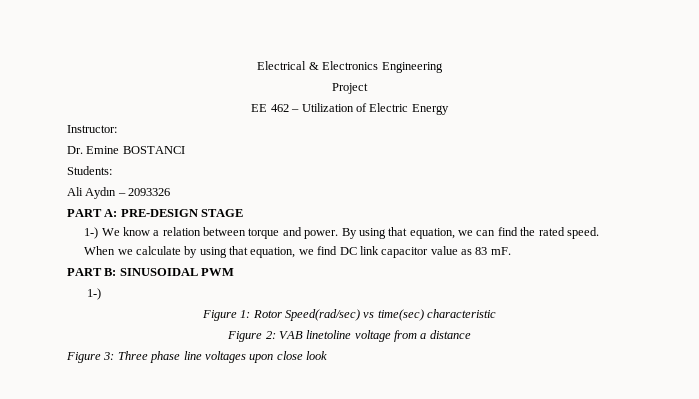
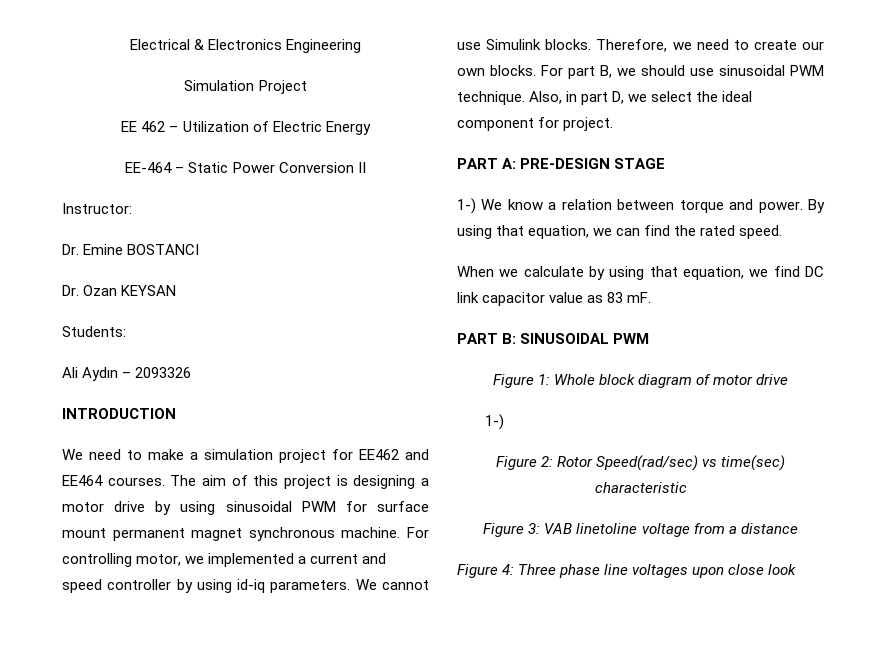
- Project
+ Simulation Project
+ EE-464 – Static Power Conversion II
+ Dr. Ozan KEYSAN
+ INTRODUCTION
+ We need to make a simulation project for EE462 and EE464 courses. The aim of this project is designing a motor drive by using sinusoidal PWM for surface mount permanent magnet synchronous machine. For controlling motor, we implemented a current and speed controller by using id-iq parameters. We cannot use Simulink blocks. Therefore, we need to create our own blocks. For part B, we should use sinusoidal PWM technique. Also, in part D, we select the ideal component for project.
+ Figure 1: Whole block diagram of motor drive
- Figure 1: Rotor Speed(rad/sec) vs time(sec) characteristic
+ Figure 2: Rotor Speed(rad/sec) vs time(sec) characteristic
- Figure 2: VAB linetoline voltage from a distance
+ Figure 3: VAB linetoline voltage from a distance
- Figure 3: Three phase line voltages upon close look
+ Figure 4: Three phase line voltages upon close look

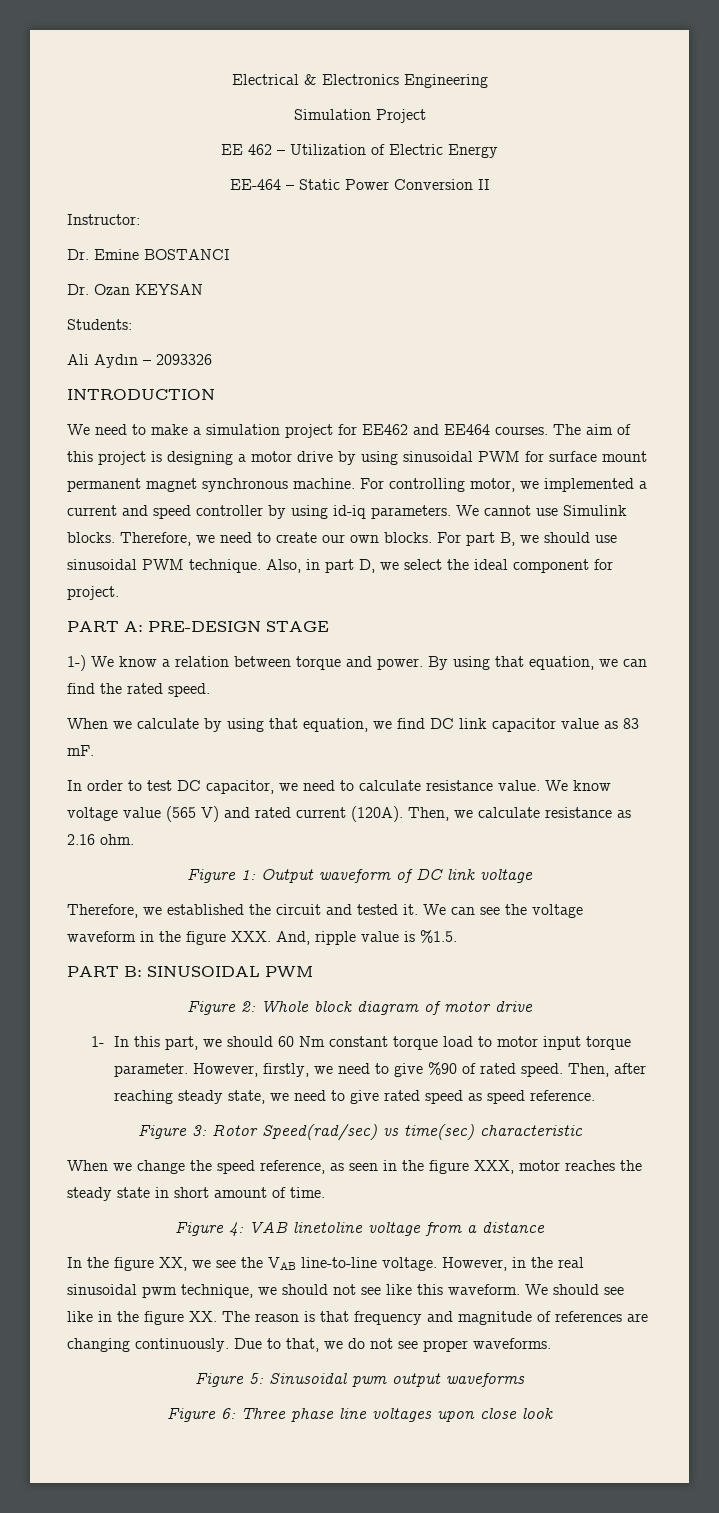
+ In order to test DC capacitor, we need to calculate resistance value. We know voltage value (565 V) and rated current (120A). Then, we calculate resistance as 2.16 ohm.
+ Figure 1: Output waveform of DC link voltage
+ Therefore, we established the circuit and tested it. We can see the voltage waveform in the figure XXX. And, ripple value is %1.5.
- Figure 1: Whole block diagram of motor drive
- 1-)
- Figure 2: Rotor Speed(rad/sec) vs time(sec) characteristic
+ Figure 2: Whole block diagram of motor drive
+ 1- In this part, we should 60 Nm constant torque load to motor input torque parameter. However, firstly, we need to give %90 of rated speed. Then, after reaching steady state, we need to give rated speed as speed reference.
+ Figure 3: Rotor Speed(rad/sec) vs time(sec) characteristic
- Figure 3: VAB linetoline voltage from a distance
+ When we change the speed reference, as seen in the figure XXX, motor reaches the steady state in short amount of time.
+ Figure 4: VAB linetoline voltage from a distance
- Figure 4: Three phase line voltages upon close look
+ In the figure XX, we see the VAB line-to-line voltage. However, in the real sinusoidal pwm technique, we should not see like this waveform. We should see like in the figure XX. The reason is that frequency and magnitude of references are changing continuously. Due to that, we do not see proper waveforms.
+ Figure 5: Sinusoidal pwm output waveforms
+ Figure 6: Three phase line voltages upon close look

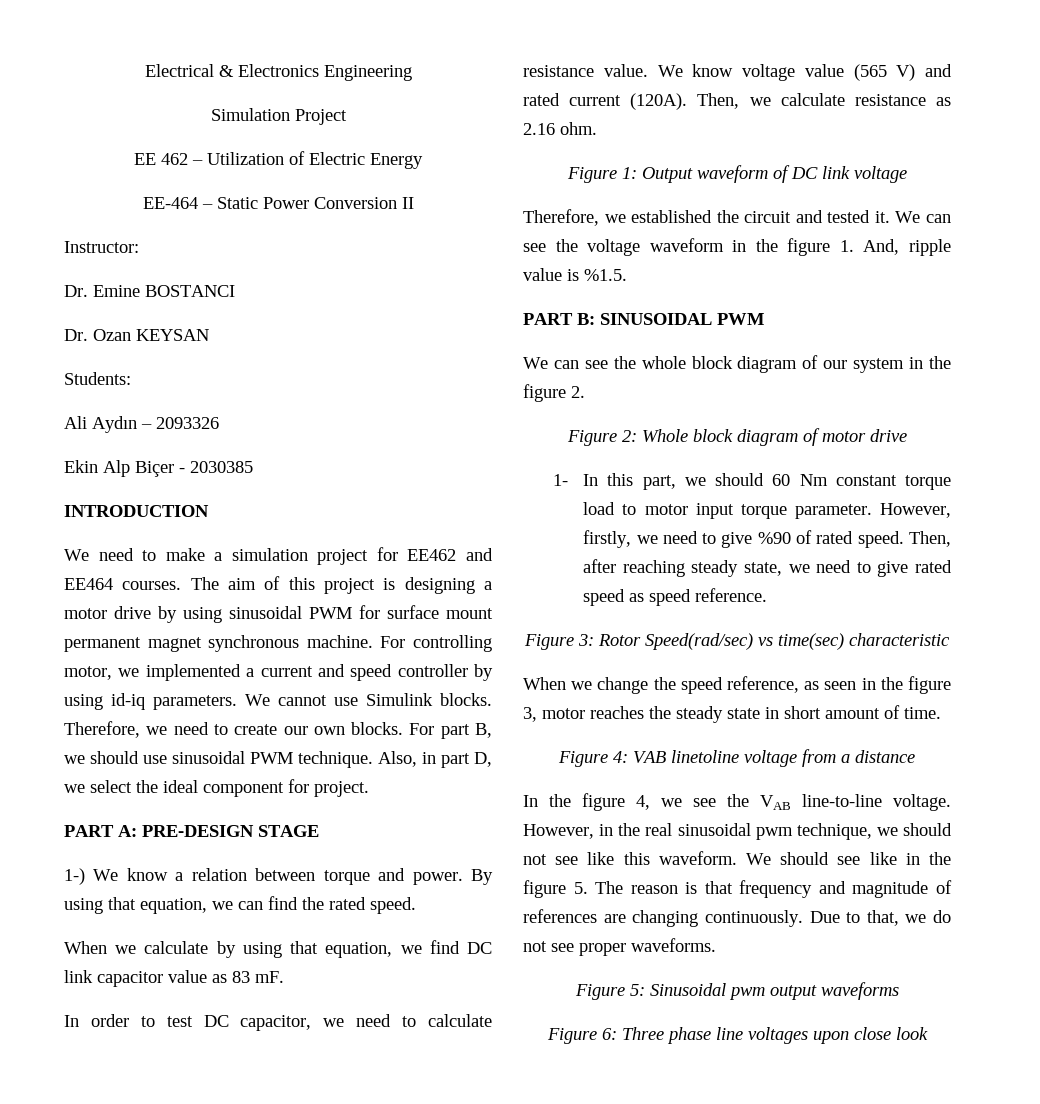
+ Ekin Alp Biçer - 2030385
- We can see the voltage waveform in the figure XXX. And, ripple value is %1.5.
+ We can see the voltage waveform in the figure 1. And, ripple value is %1.5.
+ We can see the whole block diagram of our system in the figure 2.
- When we change the speed reference, as seen in the figure XXX, motor reaches the steady state in short amount of time.
+ When we change the speed reference, as seen in the figure 3, motor reaches the steady state in short amount of time.
- In the figure XX, we see the VAB line-to-line voltage.
+ In the figure 4, we see the VAB line-to-line voltage.
- We should see like in the figure XX. The reason is that frequency and magnitude of references are changing continuously.
+ We should see like in the figure 5. The reason is that frequency and magnitude of references are changing continuously.

